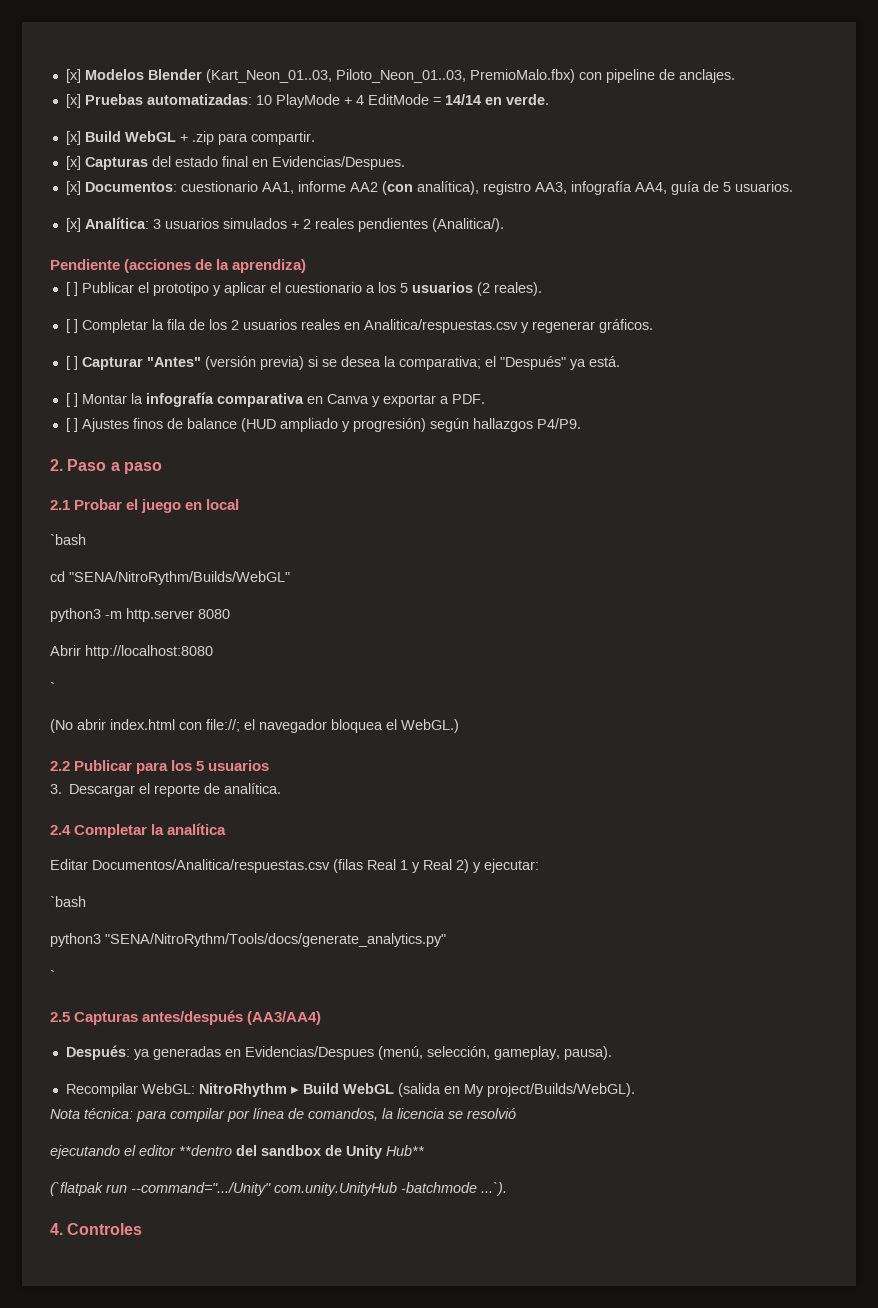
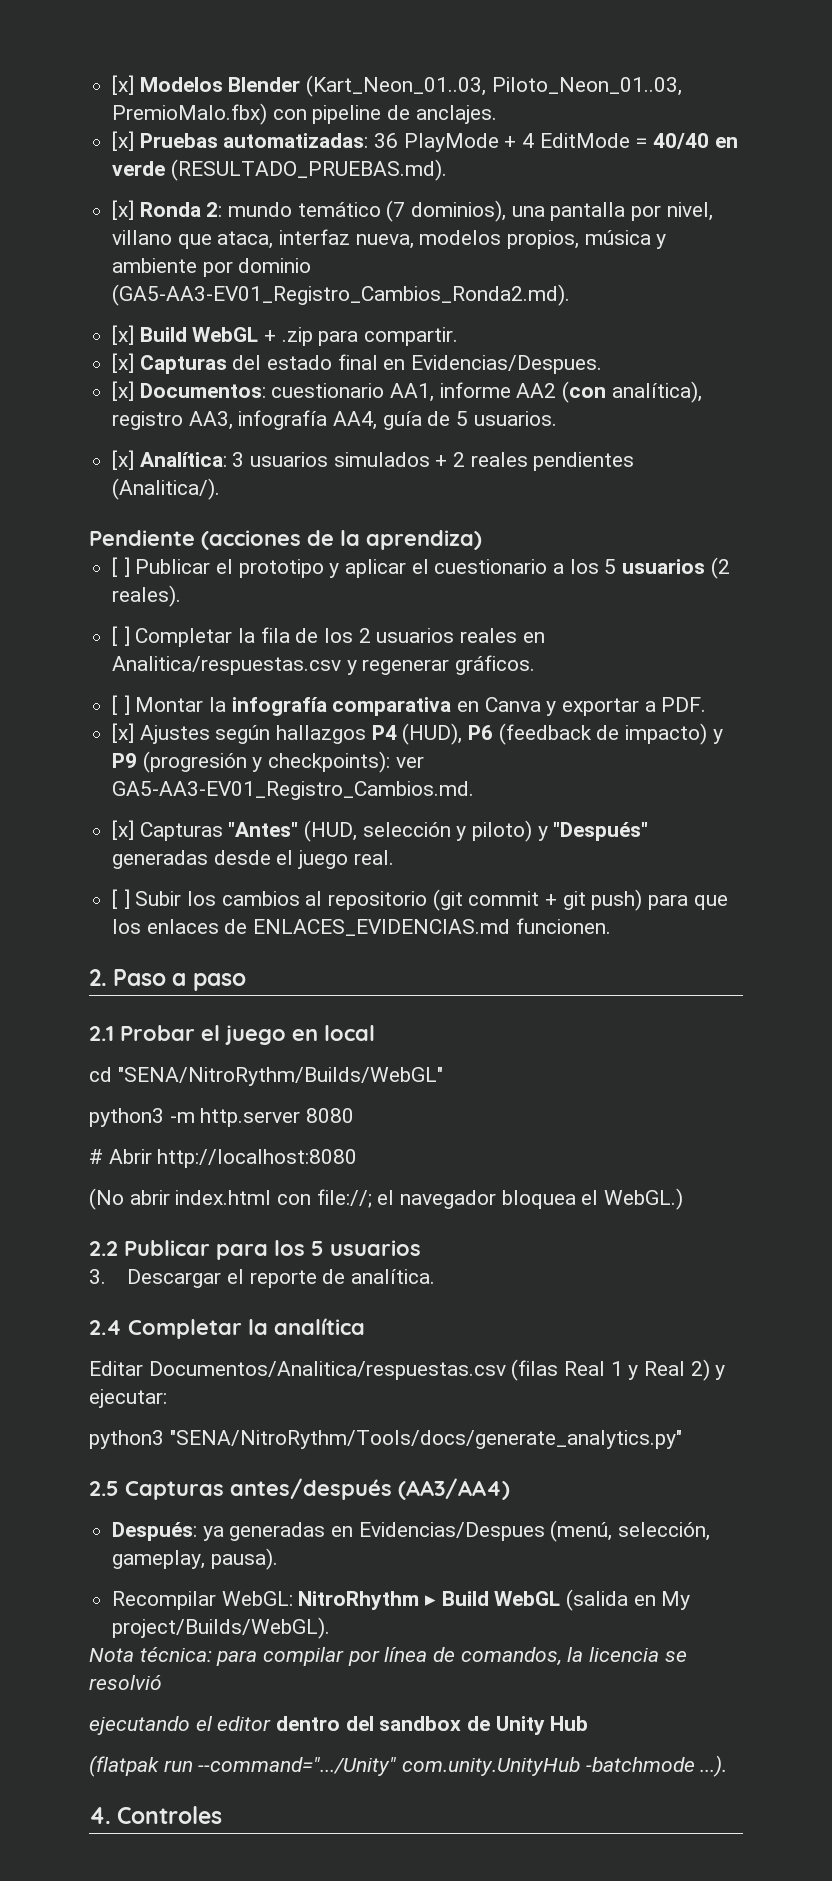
- [x] Pruebas automatizadas: 10 PlayMode + 4 EditMode = 14/14 en verde.
+ [x] Pruebas automatizadas: 36 PlayMode + 4 EditMode = 40/40 en verde (RESULTADO_PRUEBAS.md).
+ [x] Ronda 2: mundo temático (7 dominios), una pantalla por nivel, villano que ataca, interfaz nueva, modelos propios, música y ambiente por dominio (GA5-AA3-EV01_Registro_Cambios_Ronda2.md).
- [ ] Capturar "Antes" (versión previa) si se desea la comparativa; el "Después" ya está.
- [ ] Ajustes finos de balance (HUD ampliado y progresión) según hallazgos P4/P9.
+ [x] Ajustes según hallazgos P4 (HUD), P6 (feedback de impacto) y P9 (progresión y checkpoints): ver GA5-AA3-EV01_Registro_Cambios.md.
+ [x] Capturas "Antes" (HUD, selección y piloto) y "Después" generadas desde el juego real.
+ [ ] Subir los cambios al repositorio (git commit + git push) para que los enlaces de ENLACES_EVIDENCIAS.md funcionen.
  2.1 Probar el juego en local
- `bash
- Abrir http://localhost:8080
- `
+ # Abrir http://localhost:8080
  Editar Documentos/Analitica/respuestas.csv (filas Real 1 y Real 2) y ejecutar:
- `bash
  python3 "SENA/NitroRythm/Tools/docs/generate_analytics.py"
- `
- ejecutando el editor **dentro del sandbox de Unity Hub**
- (`flatpak run --command=".../Unity" com.unity.UnityHub -batchmode ...`).
+ ejecutando el editor dentro del sandbox de Unity Hub
+ (flatpak run --command=".../Unity" com.unity.UnityHub -batchmode ...).

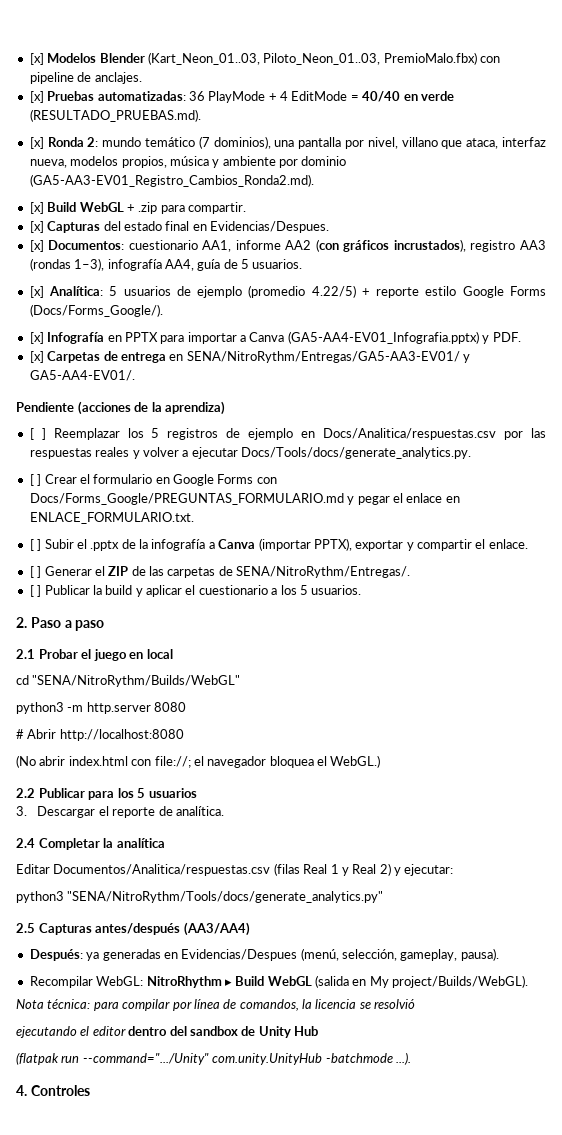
- [x] Documentos: cuestionario AA1, informe AA2 (con analítica), registro AA3, infografía AA4, guía de 5 usuarios.
+ [x] Documentos: cuestionario AA1, informe AA2 (con gráficos incrustados), registro AA3 (rondas 1–3), infografía AA4, guía de 5 usuarios.
- [x] Analítica: 3 usuarios simulados + 2 reales pendientes (Analitica/).
+ [x] Analítica: 5 usuarios de ejemplo (promedio 4.22/5) + reporte estilo Google Forms (Docs/Forms_Google/).
+ [x] Infografía en PPTX para importar a Canva (GA5-AA4-EV01_Infografia.pptx) y PDF.
+ [x] Carpetas de entrega en SENA/NitroRythm/Entregas/GA5-AA3-EV01/ y GA5-AA4-EV01/.
+ [ ] Reemplazar los 5 registros de ejemplo en Docs/Analitica/respuestas.csv por las respuestas reales y volver a ejecutar Docs/Tools/docs/generate_analytics.py.
+ [ ] Crear el formulario en Google Forms con Docs/Forms_Google/PREGUNTAS_FORMULARIO.md y pegar el enlace en ENLACE_FORMULARIO.txt.
+ [ ] Subir el .pptx de la infografía a Canva (importar PPTX), exportar y compartir el enlace.
+ [ ] Generar el ZIP de las carpetas de SENA/NitroRythm/Entregas/.
- [ ] Publicar el prototipo y aplicar el cuestionario a los 5 usuarios (2 reales).
- [ ] Completar la fila de los 2 usuarios reales en Analitica/respuestas.csv y regenerar gráficos.
- [ ] Montar la infografía comparativa en Canva y exportar a PDF.
- [x] Ajustes según hallazgos P4 (HUD), P6 (feedback de impacto) y P9 (progresión y checkpoints): ver GA5-AA3-EV01_Registro_Cambios.md.
- [x] Capturas "Antes" (HUD, selección y piloto) y "Después" generadas desde el juego real.
- [ ] Subir los cambios al repositorio (git commit + git push) para que los enlaces de ENLACES_EVIDENCIAS.md funcionen.
+ [ ] Publicar la build y aplicar el cuestionario a los 5 usuarios.

